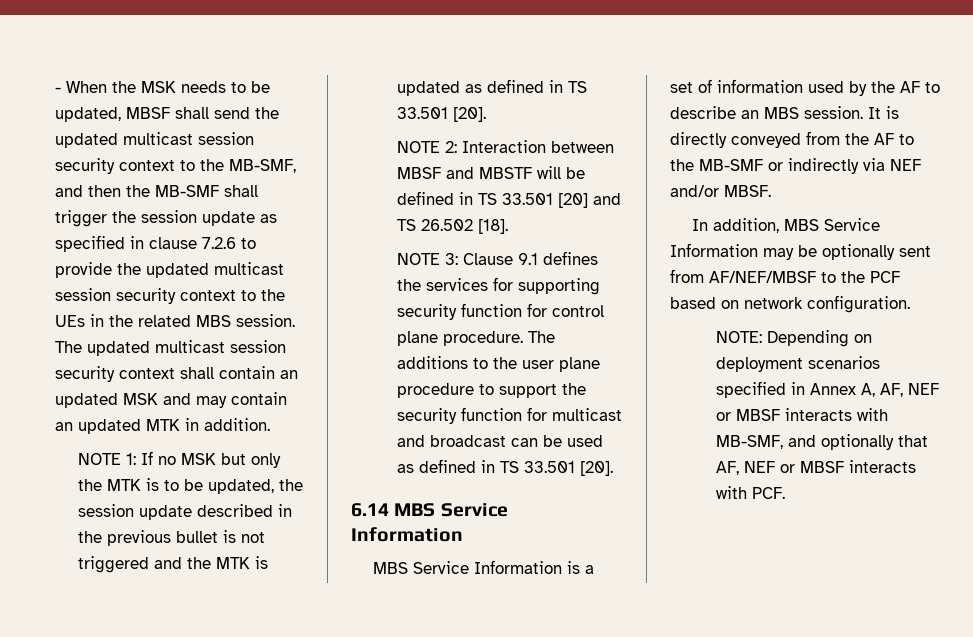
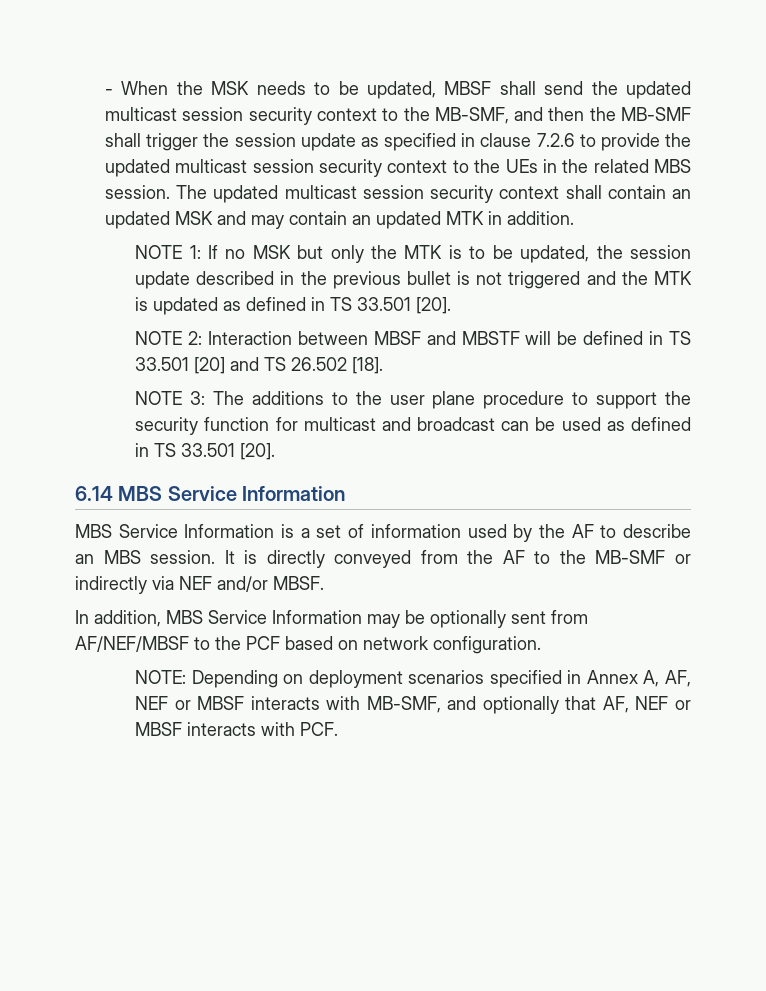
- NOTE 3: Clause 9.1 defines the services for supporting security function for control plane procedure. The additions to the user plane procedure to support the security function for multicast and broadcast can be used as defined in TS 33.501 [20].
+ NOTE 3: The additions to the user plane procedure to support the security function for multicast and broadcast can be used as defined in TS 33.501 [20].

